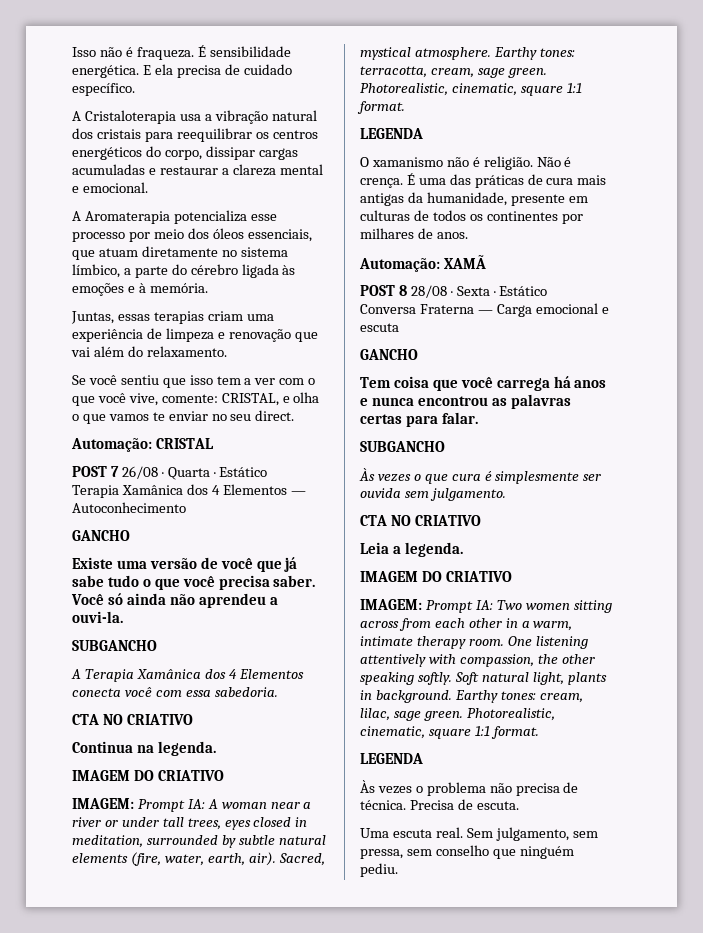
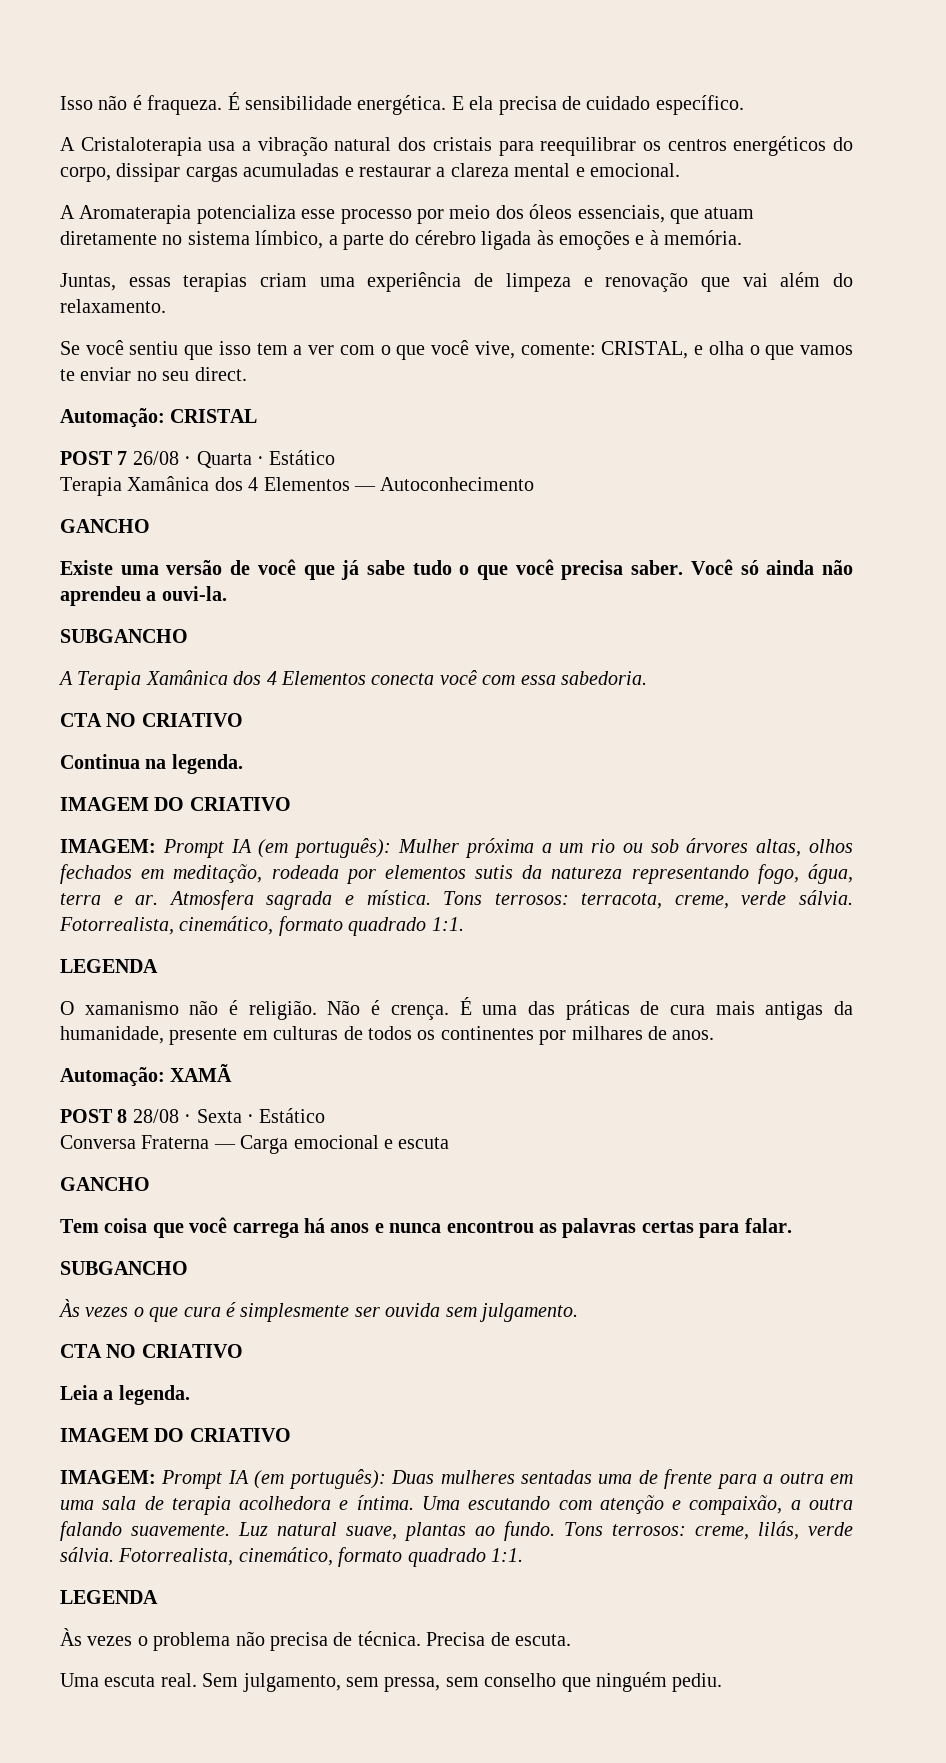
- IMAGEM: Prompt IA: A woman near a river or under tall trees, eyes closed in meditation, surrounded by subtle natural elements (fire, water, earth, air). Sacred, mystical atmosphere. Earthy tones: terracotta, cream, sage green. Photorealistic, cinematic, square 1:1 format.
+ IMAGEM: Prompt IA (em português): Mulher próxima a um rio ou sob árvores altas, olhos fechados em meditação, rodeada por elementos sutis da natureza representando fogo, água, terra e ar. Atmosfera sagrada e mística. Tons terrosos: terracota, creme, verde sálvia. Fotorrealista, cinemático, formato quadrado 1:1.
- IMAGEM: Prompt IA: Two women sitting across from each other in a warm, intimate therapy room. One listening attentively with compassion, the other speaking softly. Soft natural light, plants in background. Earthy tones: cream, lilac, sage green. Photorealistic, cinematic, square 1:1 format.
+ IMAGEM: Prompt IA (em português): Duas mulheres sentadas uma de frente para a outra em uma sala de terapia acolhedora e íntima. Uma escutando com atenção e compaixão, a outra falando suavemente. Luz natural suave, plantas ao fundo. Tons terrosos: creme, lilás, verde sálvia. Fotorrealista, cinemático, formato quadrado 1:1.

